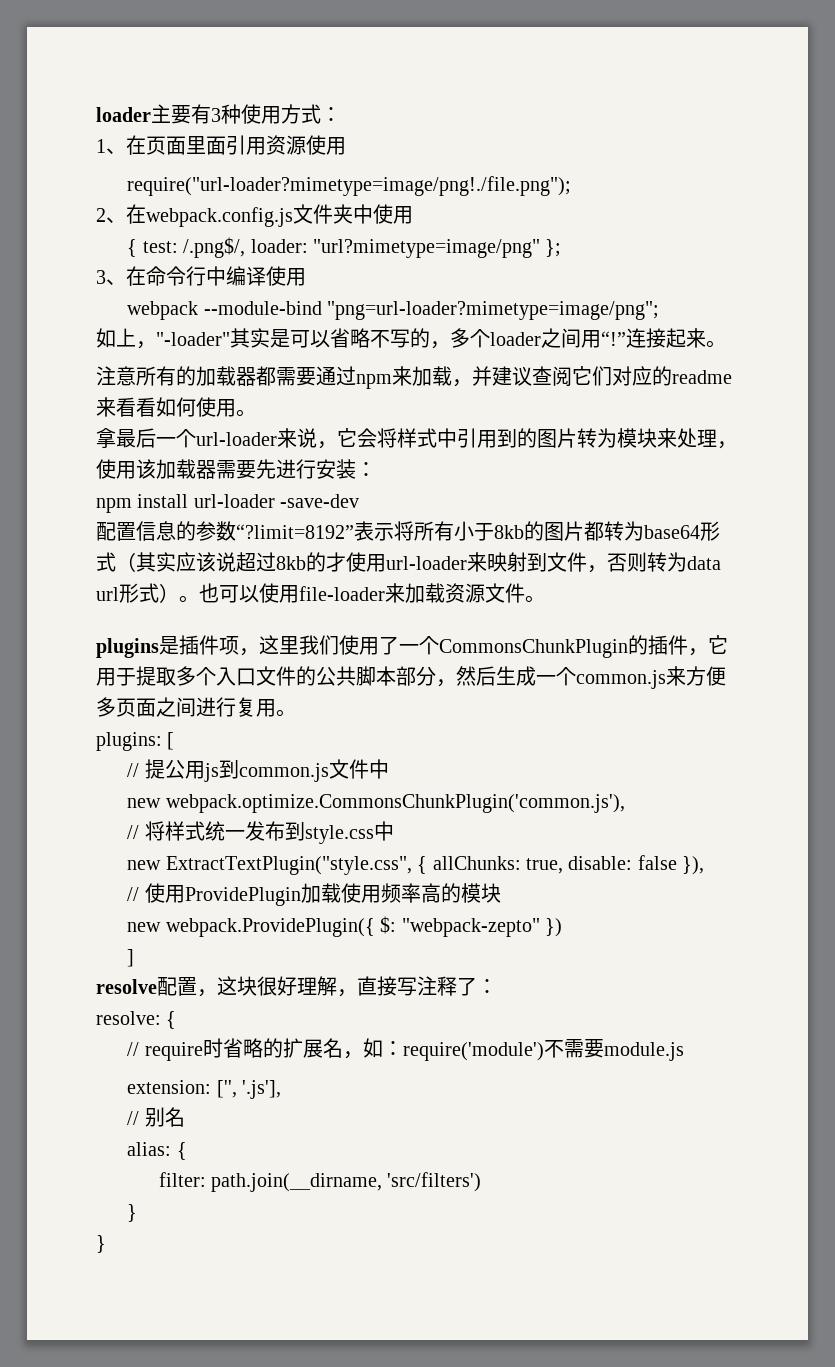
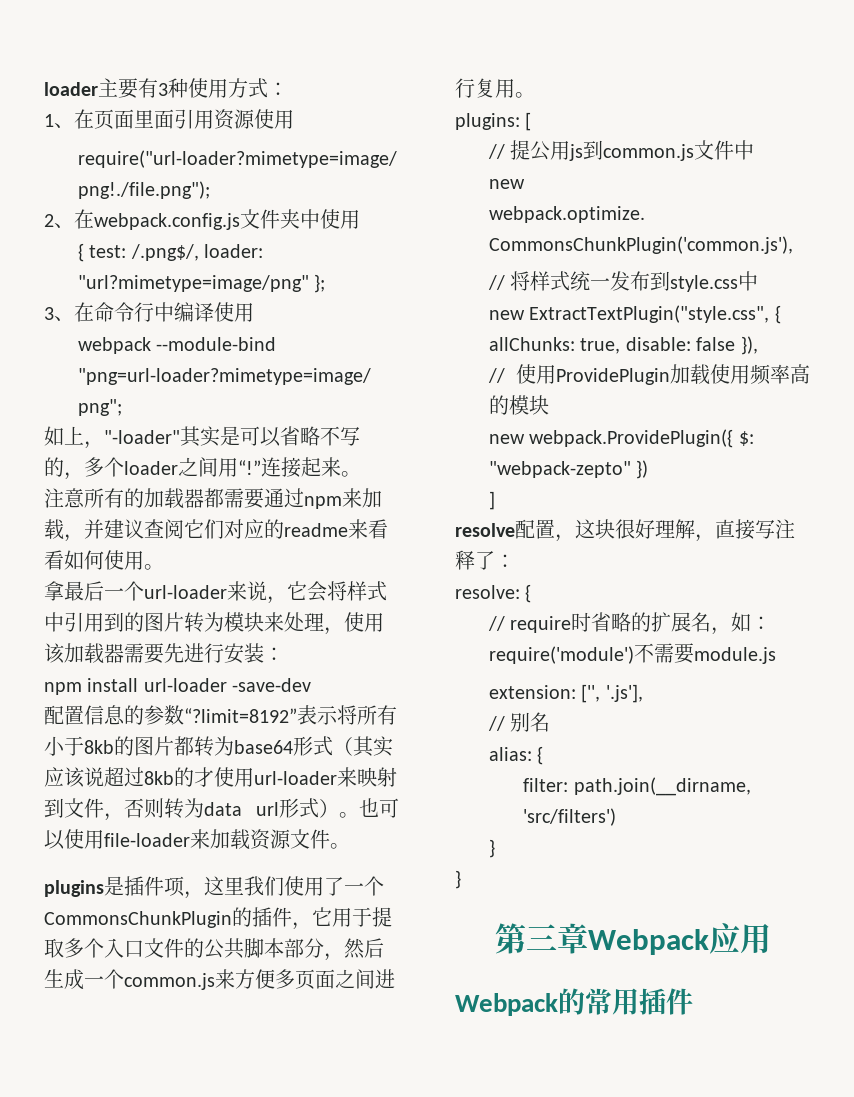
+ 第三章Webpack应用
+ Webpack的常用插件

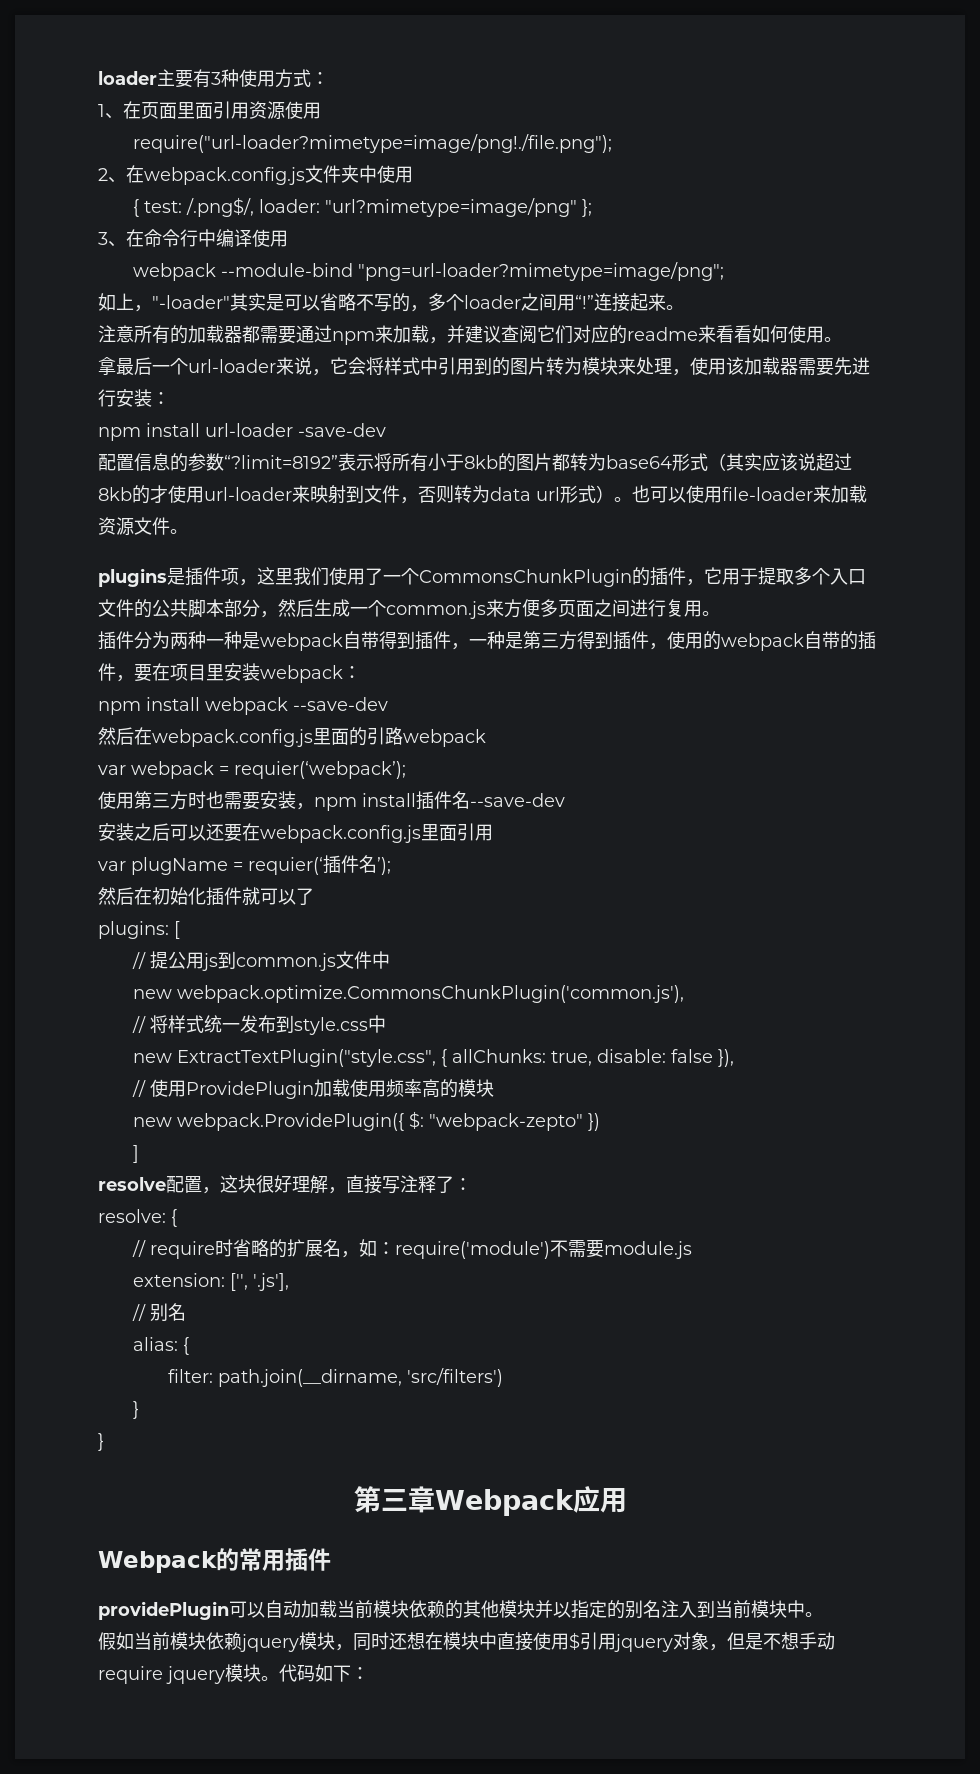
+ 插件分为两种一种是webpack自带得到插件，一种是第三方得到插件，使用的webpack自带的插件，要在项目里安装webpack：
+ npm install webpack --save-dev
+ 然后在webpack.config.js里面的引路webpack
+ var webpack = requier(‘webpack’);
+ 使用第三方时也需要安装，npm install插件名--save-dev
+ 安装之后可以还要在webpack.config.js里面引用
+ var plugName = requier(‘插件名’);
+ 然后在初始化插件就可以了
+ providePlugin可以自动加载当前模块依赖的其他模块并以指定的别名注入到当前模块中。
+ 假如当前模块依赖jquery模块，同时还想在模块中直接使用$引用jquery对象，但是不想手动require jquery模块。代码如下：

